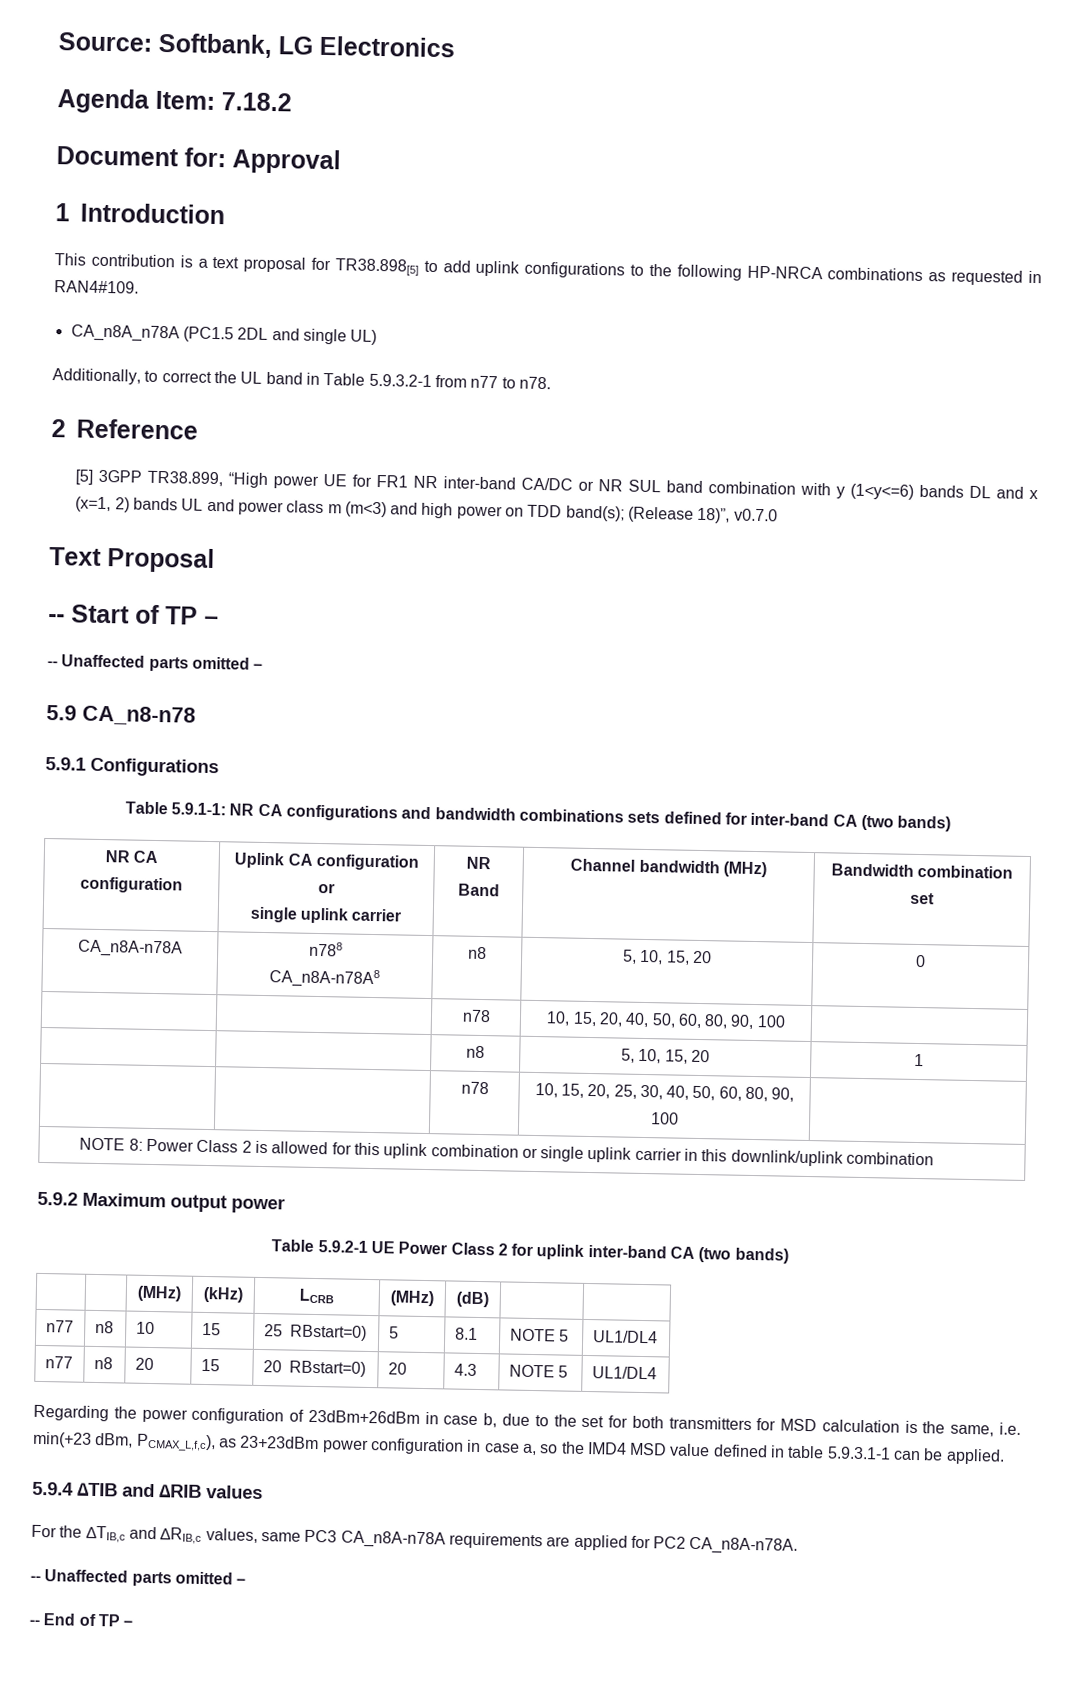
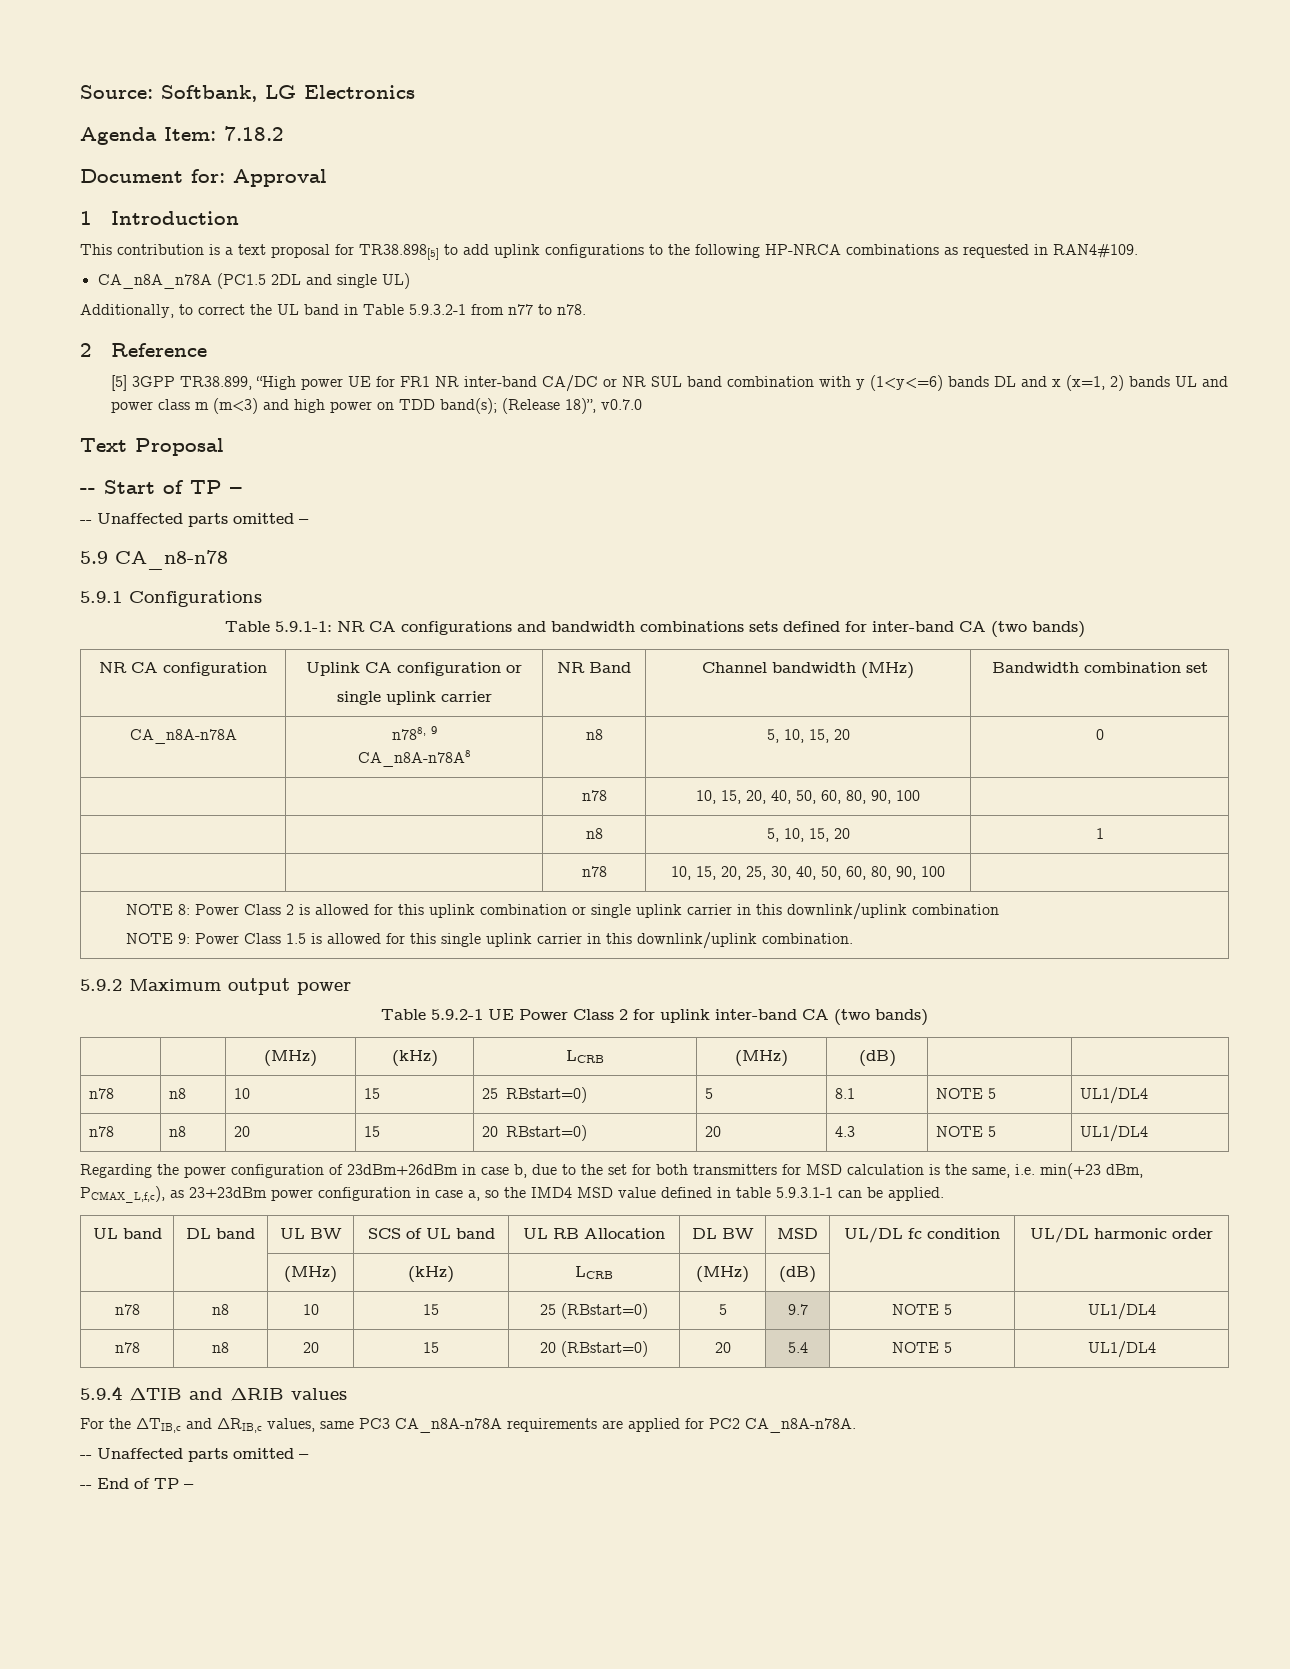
- CA_n8A-n78A | n788
+ CA_n8A-n78A | n788, 9
  NOTE 8: Power Class 2 is allowed for this uplink combination or single uplink carrier in this downlink/uplink combination
+ NOTE 9: Power Class 1.5 is allowed for this single uplink carrier in this downlink/uplink combination.
- n77 | n8 | 10 | 15 | 25 RBstart=0) | 5 | 8.1 | NOTE 5 | UL1/DL4
+ n78 | n8 | 10 | 15 | 25 RBstart=0) | 5 | 8.1 | NOTE 5 | UL1/DL4
- n77 | n8 | 20 | 15 | 20 RBstart=0) | 20 | 4.3 | NOTE 5 | UL1/DL4
+ n78 | n8 | 20 | 15 | 20 RBstart=0) | 20 | 4.3 | NOTE 5 | UL1/DL4
+ UL band | DL band | UL BW | SCS of UL band | UL RB Allocation | DL BW | MSD | UL/DL fc condition | UL/DL harmonic order
+ | | (MHz) | (kHz) | LCRB | (MHz) | (dB) | |
+ n78 | n8 | 10 | 15 | 25 (RBstart=0) | 5 | 9.7 | NOTE 5 | UL1/DL4
+ n78 | n8 | 20 | 15 | 20 (RBstart=0) | 20 | 5.4 | NOTE 5 | UL1/DL4

